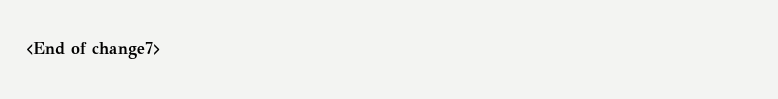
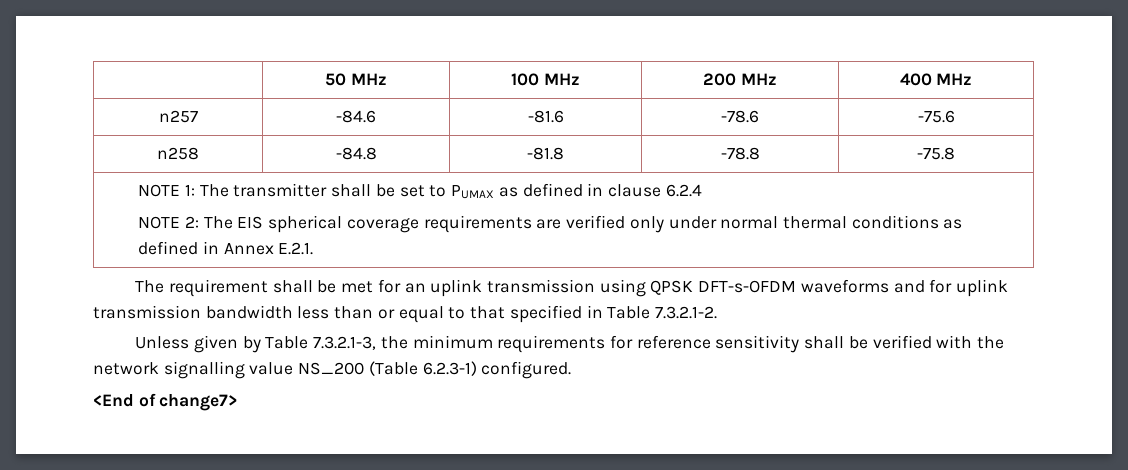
+ | 50 MHz | 100 MHz | 200 MHz | 400 MHz
+ n257 | -84.6 | -81.6 | -78.6 | -75.6
+ n258 | -84.8 | -81.8 | -78.8 | -75.8
+ NOTE 1: The transmitter shall be set to PUMAX as defined in clause 6.2.4
+ NOTE 2: The EIS spherical coverage requirements are verified only under normal thermal conditions as defined in Annex E.2.1.
+ The requirement shall be met for an uplink transmission using QPSK DFT-s-OFDM waveforms and for uplink transmission bandwidth less than or equal to that specified in Table 7.3.2.1-2.
+ Unless given by Table 7.3.2.1-3, the minimum requirements for reference sensitivity shall be verified with the network signalling value NS_200 (Table 6.2.3-1) configured.

